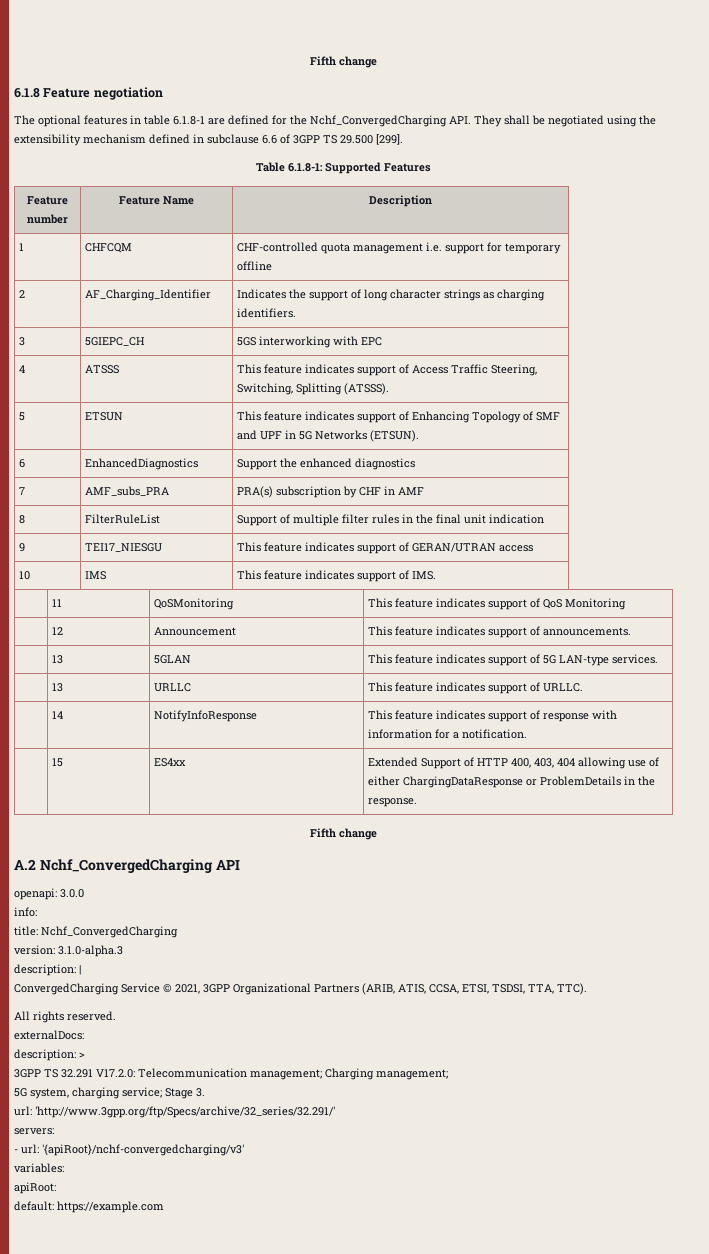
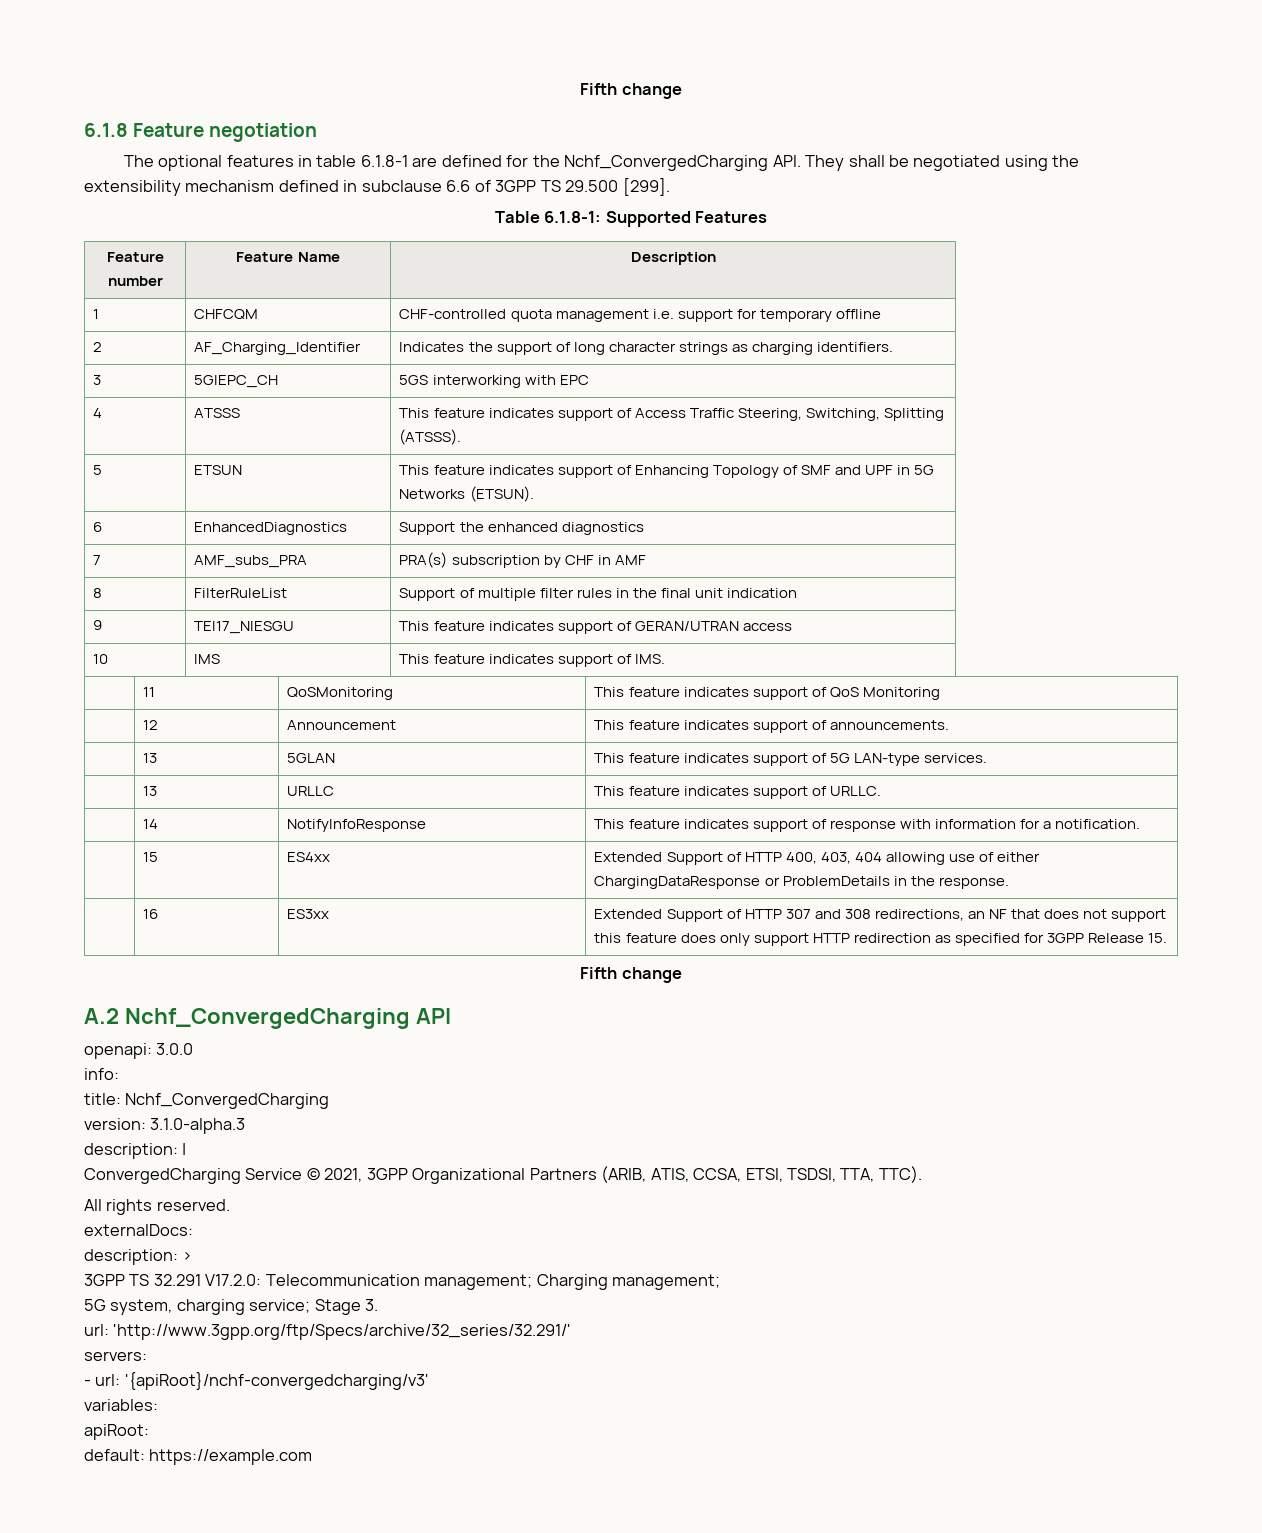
+ | 16 | ES3xx | Extended Support of HTTP 307 and 308 redirections, an NF that does not support this feature does only support HTTP redirection as specified for 3GPP Release 15.

